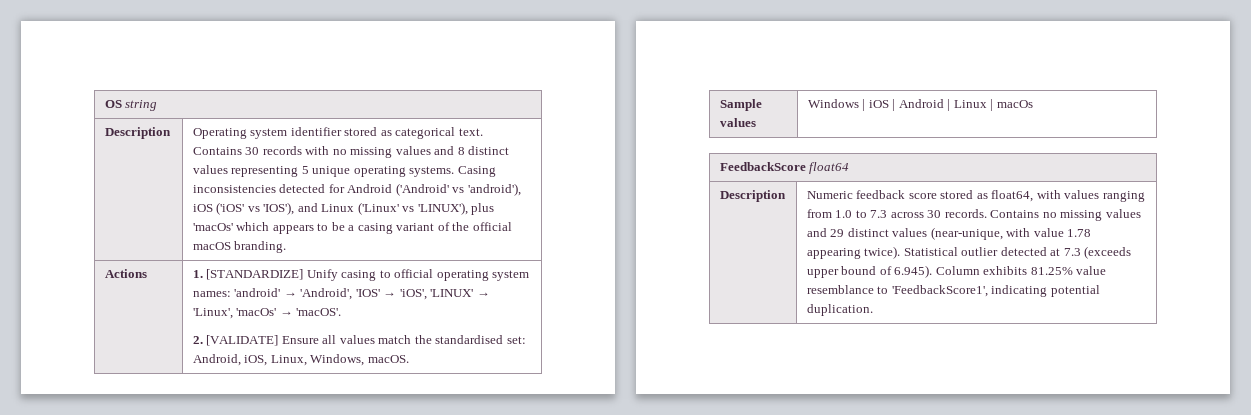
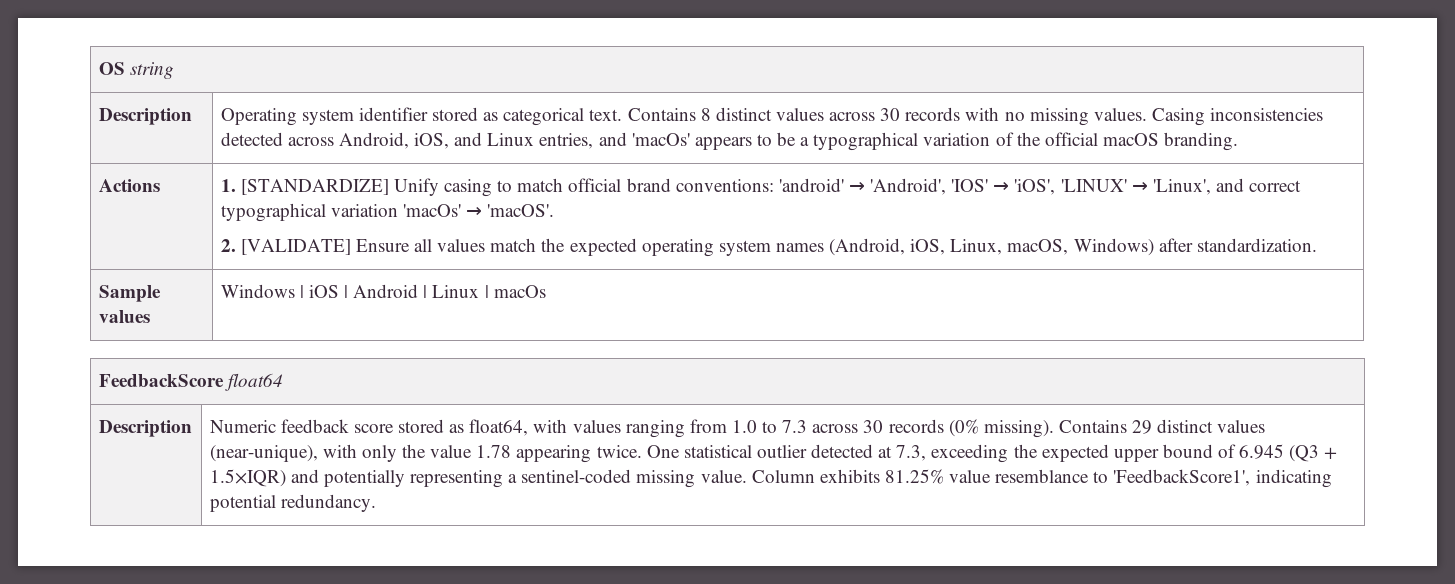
- Contains 30 records with no missing values and 8 distinct values representing 5 unique operating systems. Casing inconsistencies detected for Android ('Android' vs 'android'), iOS ('iOS' vs 'IOS'), and Linux ('Linux' vs 'LINUX'), plus 'macOs' which appears to be a casing variant of the official macOS branding.
+ Contains 8 distinct values across 30 records with no missing values. Casing inconsistencies detected across Android, iOS, and Linux entries, and 'macOs' appears to be a typographical variation of the official macOS branding.
- 1. [STANDARDIZE] Unify casing to official operating system names: 'android' → 'Android', 'IOS' → 'iOS', 'LINUX' → 'Linux', 'macOs' → 'macOS'.
+ 1. [STANDARDIZE] Unify casing to match official brand conventions: 'android' → 'Android', 'IOS' → 'iOS', 'LINUX' → 'Linux', and correct typographical variation 'macOs' → 'macOS'.
- 2. [VALIDATE] Ensure all values match the standardised set: Android, iOS, Linux, Windows, macOS.
+ 2. [VALIDATE] Ensure all values match the expected operating system names (Android, iOS, Linux, macOS, Windows) after standardization.
- Numeric feedback score stored as float64, with values ranging from 1.0 to 7.3 across 30 records. Contains no missing values and 29 distinct values (near-unique, with value 1.78 appearing twice). Statistical outlier detected at 7.3 (exceeds upper bound of 6.945). Column exhibits 81.25% value resemblance to 'FeedbackScore1', indicating potential duplication.
+ Numeric feedback score stored as float64, with values ranging from 1.0 to 7.3 across 30 records (0% missing). Contains 29 distinct values (near-unique), with only the value 1.78 appearing twice. One statistical outlier detected at 7.3, exceeding the expected upper bound of 6.945 (Q3 + 1.5×IQR) and potentially representing a sentinel-coded missing value. Column exhibits 81.25% value resemblance to 'FeedbackScore1', indicating potential redundancy.

